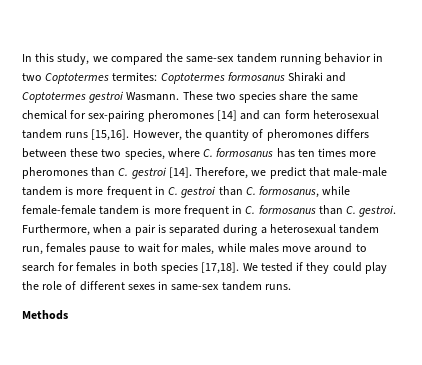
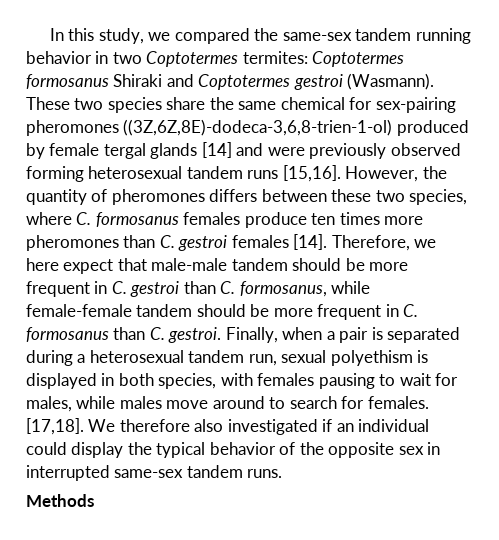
- In this study, we compared the same-sex tandem running behavior in two Coptotermes termites: Coptotermes formosanus Shiraki and Coptotermes gestroi Wasmann.
+ In this study, we compared the same-sex tandem running behavior in two Coptotermes termites: Coptotermes formosanus Shiraki and Coptotermes gestroi (Wasmann).
- These two species share the same chemical for sex-pairing pheromones [14] and can form heterosexual tandem runs [15,16].
+ These two species share the same chemical for sex-pairing pheromones ((3Z,6Z,8E)-dodeca-3,6,8-trien-1-ol) produced by female tergal glands [14] and were previously observed forming heterosexual tandem runs [15,16].
- However, the quantity of pheromones differs between these two species, where C. formosanus has ten times more pheromones than C. gestroi [14].
+ However, the quantity of pheromones differs between these two species, where C. formosanus females produce ten times more pheromones than C. gestroi females [14].
- Therefore, we predict that male-male tandem is more frequent in C. gestroi than C. formosanus, while female-female tandem is more frequent in C. formosanus than C. gestroi.
+ Therefore, we here expect that male-male tandem should be more frequent in C. gestroi than C. formosanus, while female-female tandem should be more frequent in C. formosanus than C. gestroi.
- Furthermore, when a pair is separated during a heterosexual tandem run, females pause to wait for males, while males move around to search for females in both species [17,18]. We tested if they could play the role of different sexes in same-sex tandem runs.
+ Finally, when a pair is separated during a heterosexual tandem run, sexual polyethism is displayed in both species, with females pausing to wait for males, while males move around to search for females. [17,18]. We therefore also investigated if an individual could display the typical behavior of the opposite sex in interrupted same-sex tandem runs.

